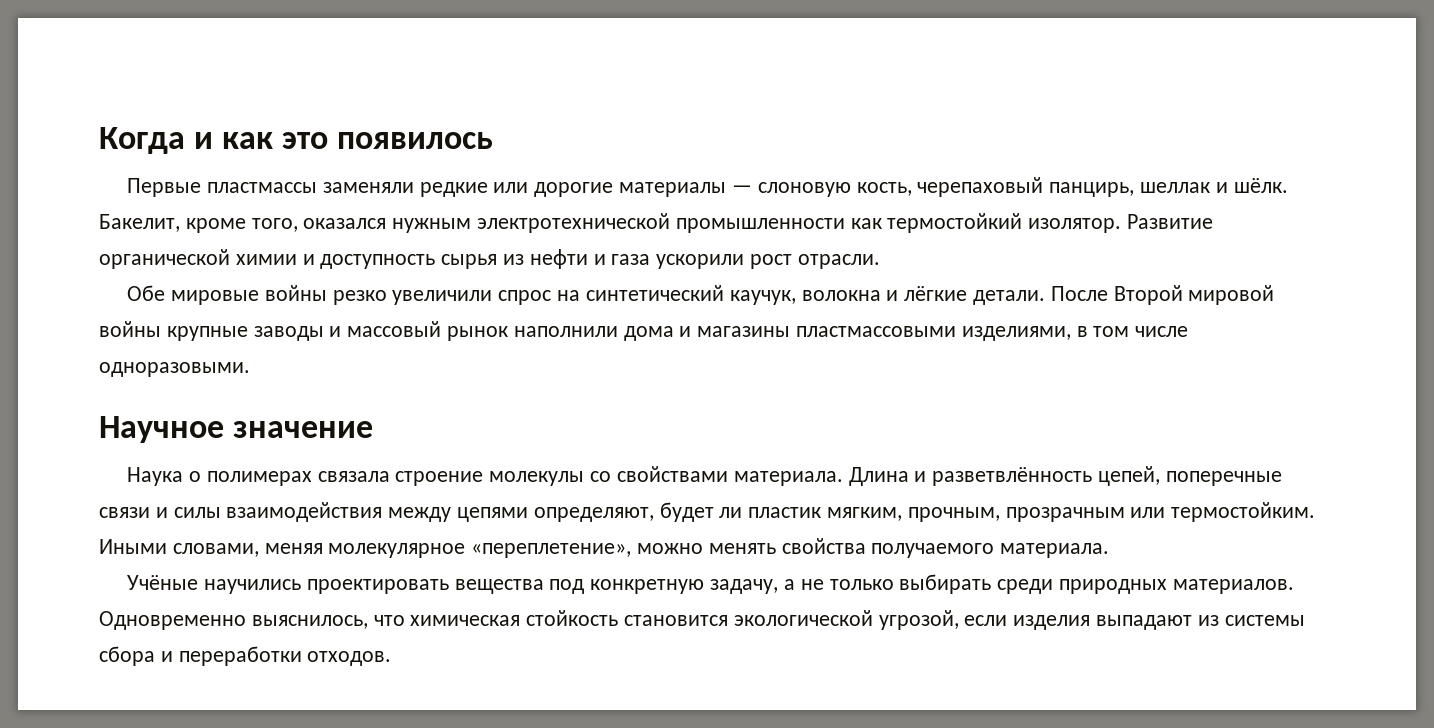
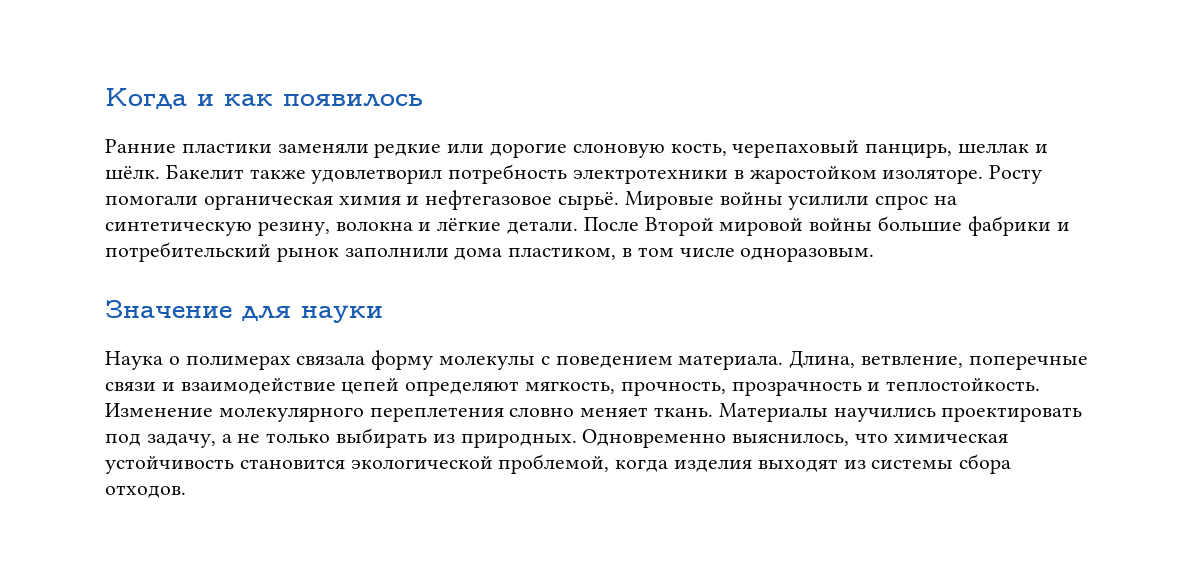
- Когда и как это появилось
+ Когда и как появилось
- Первые пластмассы заменяли редкие или дорогие материалы — слоновую кость, черепаховый панцирь, шеллак и шёлк.
+ Ранние пластики заменяли редкие или дорогие слоновую кость, черепаховый панцирь, шеллак и шёлк.
- Бакелит, кроме того, оказался нужным электротехнической промышленности как термостойкий изолятор. Развитие органической химии и доступность сырья из нефти и газа ускорили рост отрасли.
- Обе мировые войны резко увеличили спрос на синтетический каучук, волокна и лёгкие детали.
+ Бакелит также удовлетворил потребность электротехники в жаростойком изоляторе. Росту помогали органическая химия и нефтегазовое сырьё. Мировые войны усилили спрос на синтетическую резину, волокна и лёгкие детали.
- После Второй мировой войны крупные заводы и массовый рынок наполнили дома и магазины пластмассовыми изделиями, в том числе одноразовыми.
- Научное значение
- Наука о полимерах связала строение молекулы со свойствами материала. Длина и разветвлённость цепей, поперечные связи и силы взаимодействия между цепями определяют, будет ли пластик мягким, прочным, прозрачным или термостойким. Иными словами, меняя молекулярное «переплетение», можно менять свойства получаемого материала.
- Учёные научились проектировать вещества под конкретную задачу, а не только выбирать среди природных материалов.
+ После Второй мировой войны большие фабрики и потребительский рынок заполнили дома пластиком, в том числе одноразовым.
+ Значение для науки
+ Наука о полимерах связала форму молекулы с поведением материала. Длина, ветвление, поперечные связи и взаимодействие цепей определяют мягкость, прочность, прозрачность и теплостойкость. Изменение молекулярного переплетения словно меняет ткань. Материалы научились проектировать под задачу, а не только выбирать из природных.
- Одновременно выяснилось, что химическая стойкость становится экологической угрозой, если изделия выпадают из системы сбора и переработки отходов.
+ Одновременно выяснилось, что химическая устойчивость становится экологической проблемой, когда изделия выходят из системы сбора отходов.

